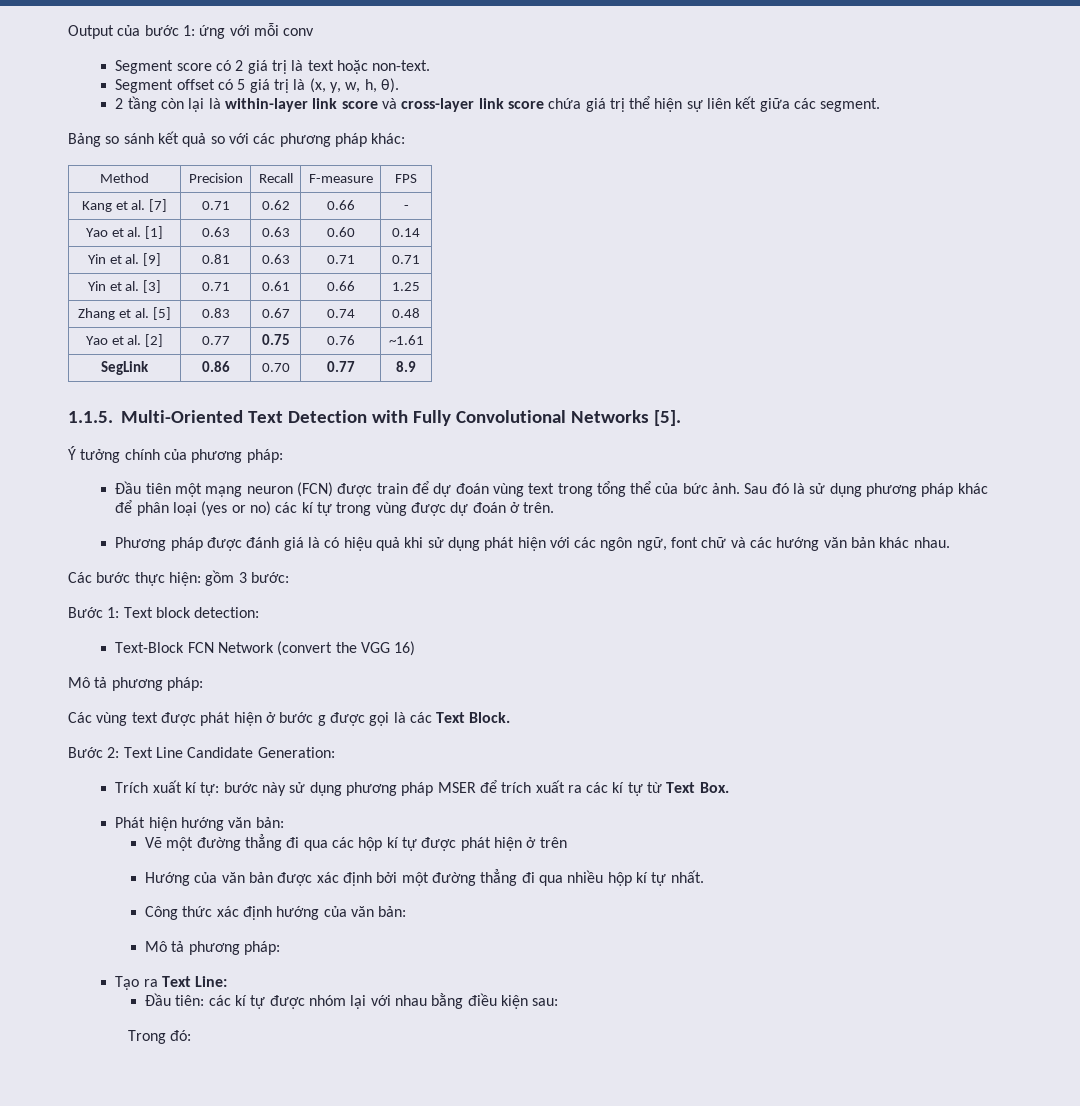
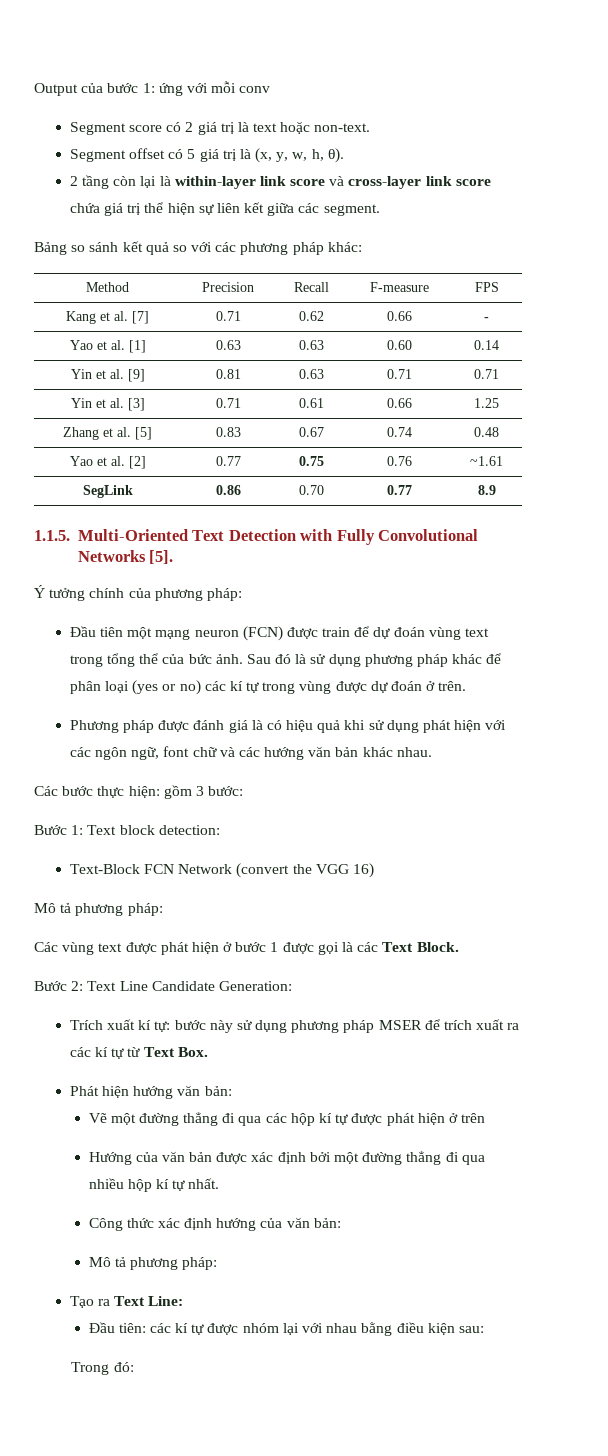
- Các vùng text được phát hiện ở bước g được gọi là các Text Block.
+ Các vùng text được phát hiện ở bước 1 được gọi là các Text Block.

